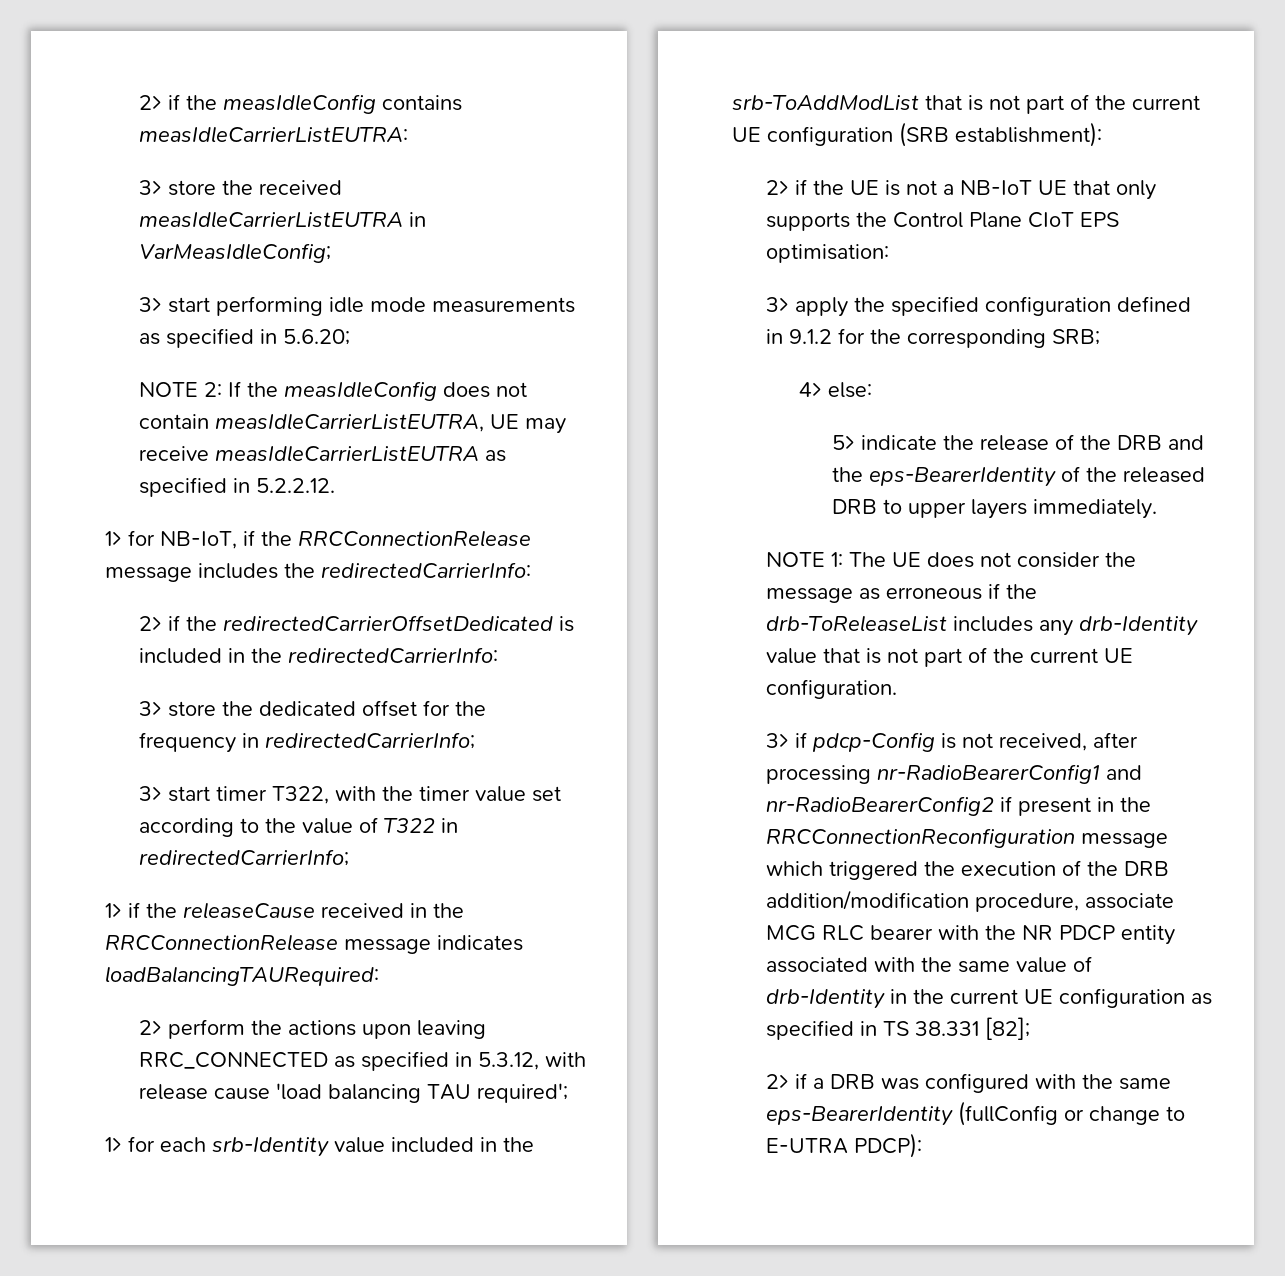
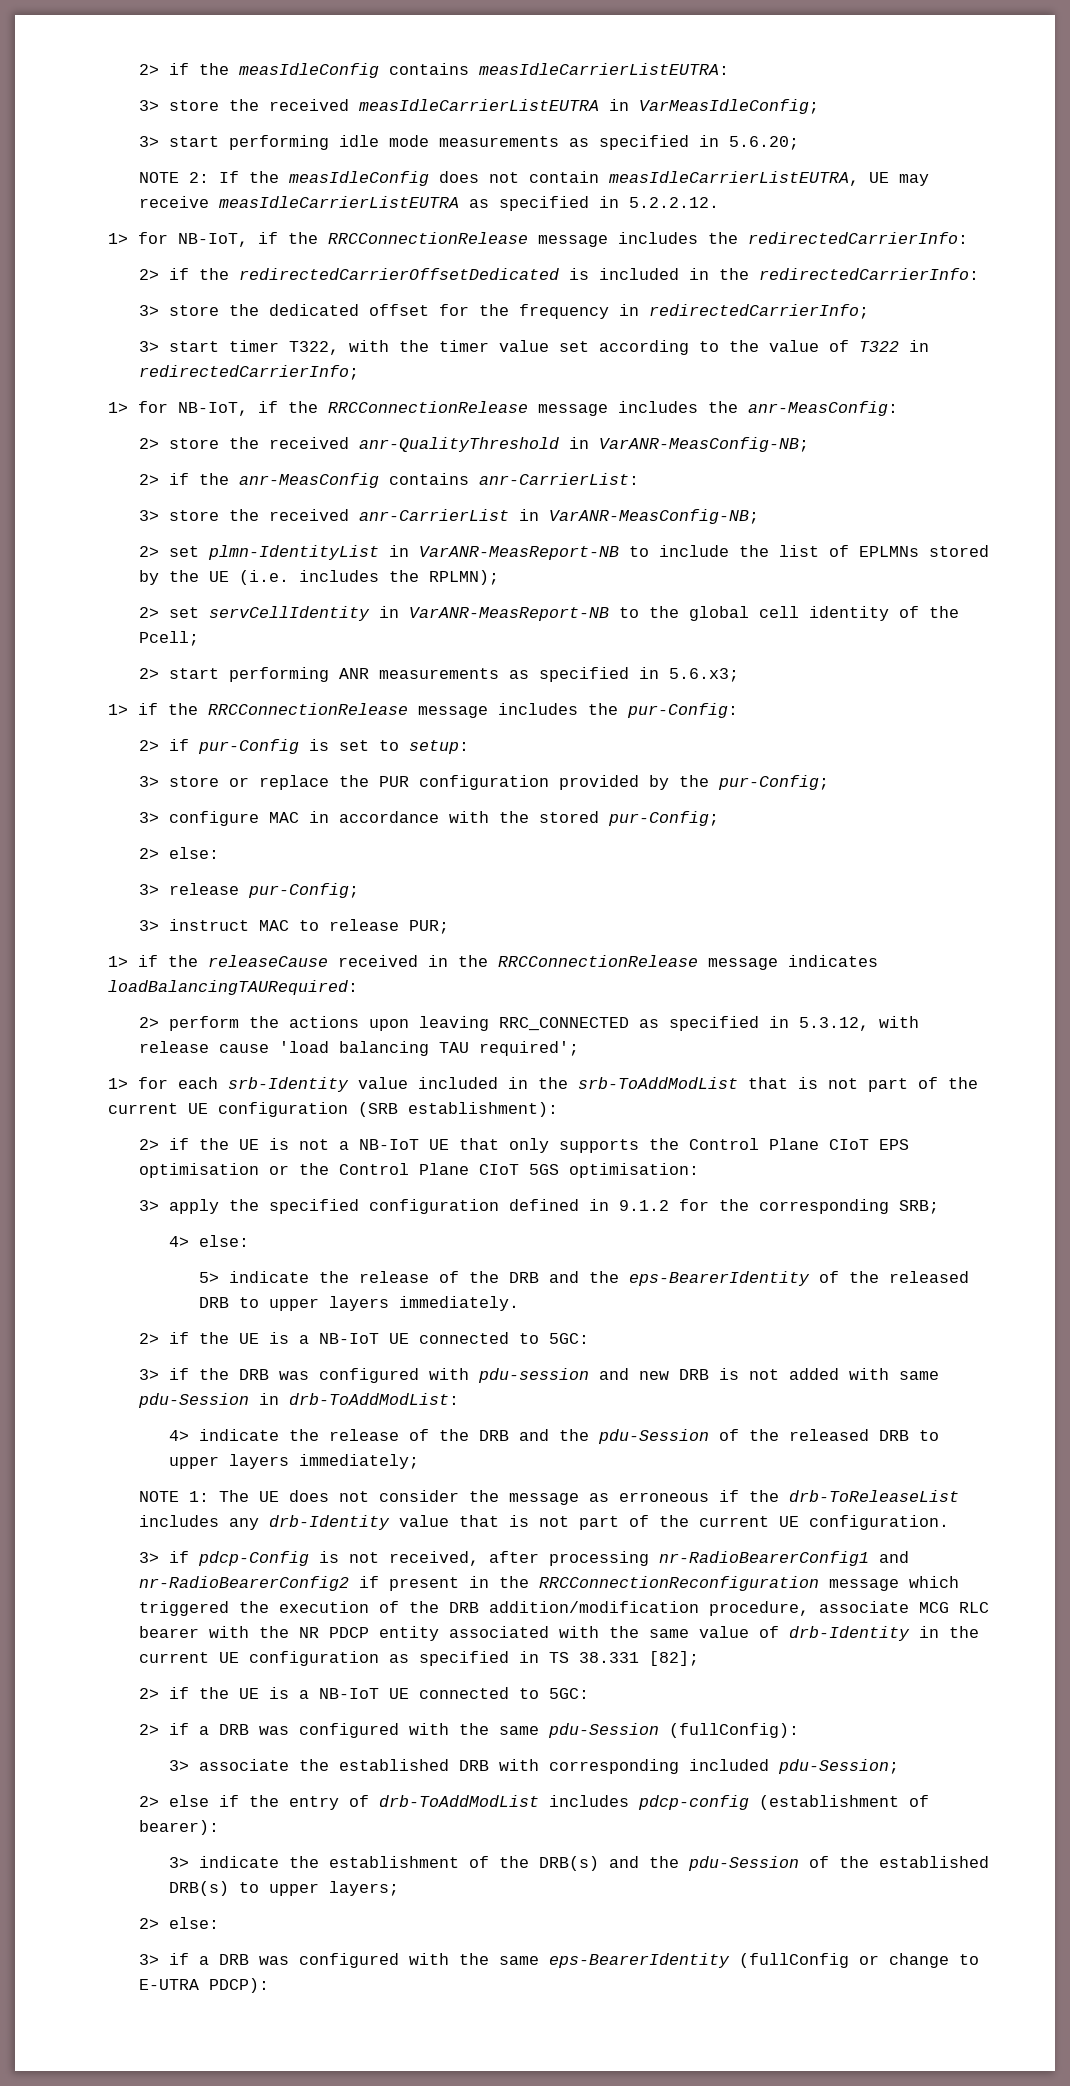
+ 1> for NB-IoT, if the RRCConnectionRelease message includes the anr-MeasConfig:
+ 2> store the received anr-QualityThreshold in VarANR-MeasConfig-NB;
+ 2> if the anr-MeasConfig contains anr-CarrierList:
+ 3> store the received anr-CarrierList in VarANR-MeasConfig-NB;
+ 2> set plmn-IdentityList in VarANR-MeasReport-NB to include the list of EPLMNs stored by the UE (i.e. includes the RPLMN);
+ 2> set servCellIdentity in VarANR-MeasReport-NB to the global cell identity of the Pcell;
+ 2> start performing ANR measurements as specified in 5.6.x3;
+ 1> if the RRCConnectionRelease message includes the pur-Config:
+ 2> if pur-Config is set to setup:
+ 3> store or replace the PUR configuration provided by the pur-Config;
+ 3> configure MAC in accordance with the stored pur-Config;
+ 2> else:
+ 3> release pur-Config;
+ 3> instruct MAC to release PUR;
- 2> if the UE is not a NB-IoT UE that only supports the Control Plane CIoT EPS optimisation:
+ 2> if the UE is not a NB-IoT UE that only supports the Control Plane CIoT EPS optimisation or the Control Plane CIoT 5GS optimisation:
  5> indicate the release of the DRB and the eps-BearerIdentity of the released DRB to upper layers immediately.
+ 2> if the UE is a NB-IoT UE connected to 5GC:
+ 3> if the DRB was configured with pdu-session and new DRB is not added with same pdu-Session in drb-ToAddModList:
+ 4> indicate the release of the DRB and the pdu-Session of the released DRB to upper layers immediately;
  3> if pdcp-Config is not received, after processing nr-RadioBearerConfig1 and nr-RadioBearerConfig2 if present in the RRCConnectionReconfiguration message which triggered the execution of the DRB addition/modification procedure, associate MCG RLC bearer with the NR PDCP entity associated with the same value of drb-Identity in the current UE configuration as specified in TS 38.331 [82];
- 2> if a DRB was configured with the same eps-BearerIdentity (fullConfig or change to E-UTRA PDCP):
+ 2> if the UE is a NB-IoT UE connected to 5GC:
+ 2> if a DRB was configured with the same pdu-Session (fullConfig):
+ 3> associate the established DRB with corresponding included pdu-Session;
+ 2> else if the entry of drb-ToAddModList includes pdcp-config (establishment of bearer):
+ 3> indicate the establishment of the DRB(s) and the pdu-Session of the established DRB(s) to upper layers;
+ 2> else:
+ 3> if a DRB was configured with the same eps-BearerIdentity (fullConfig or change to E-UTRA PDCP):

